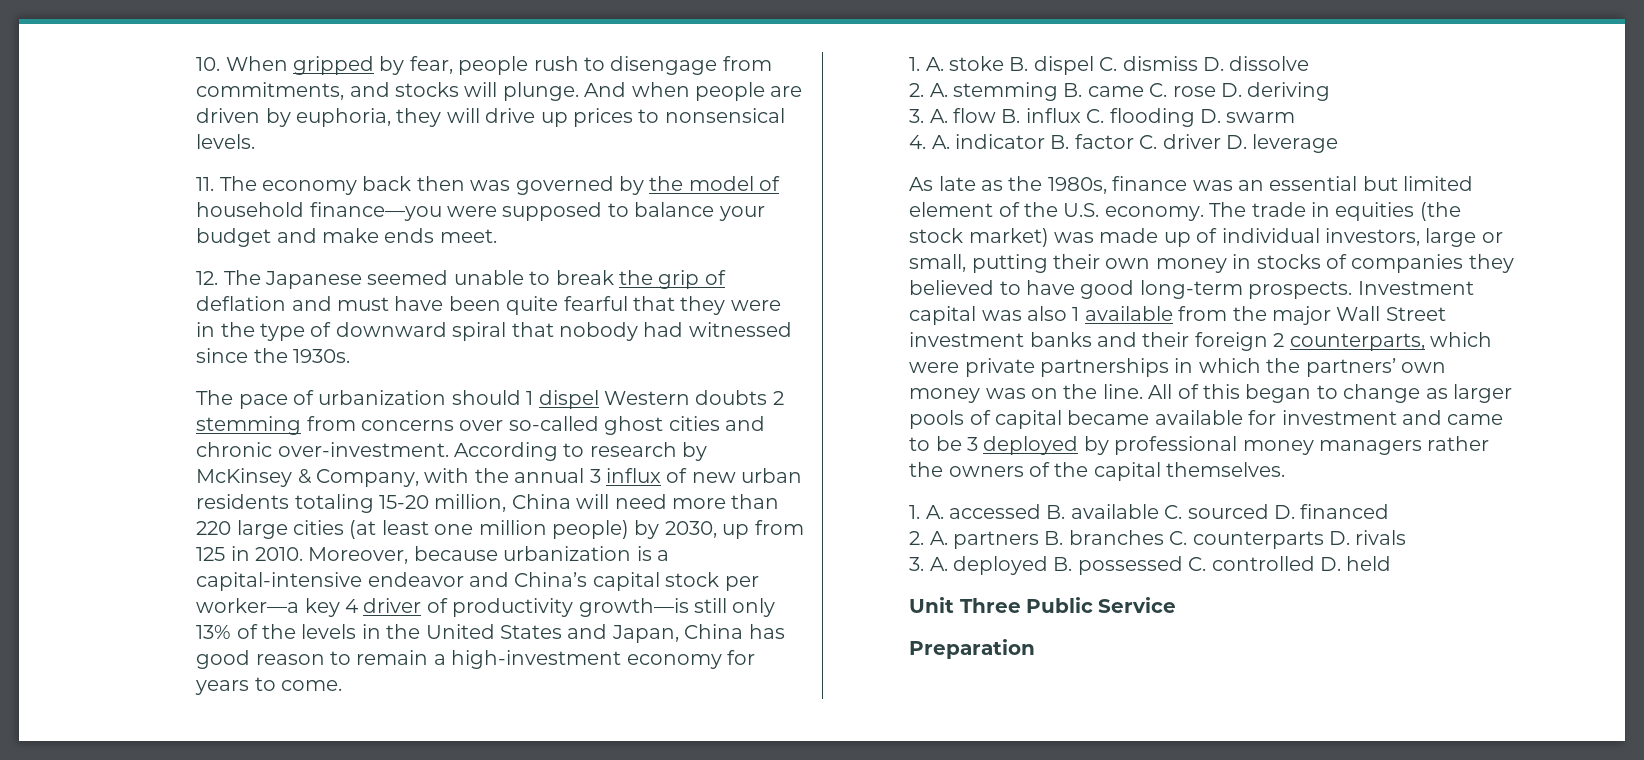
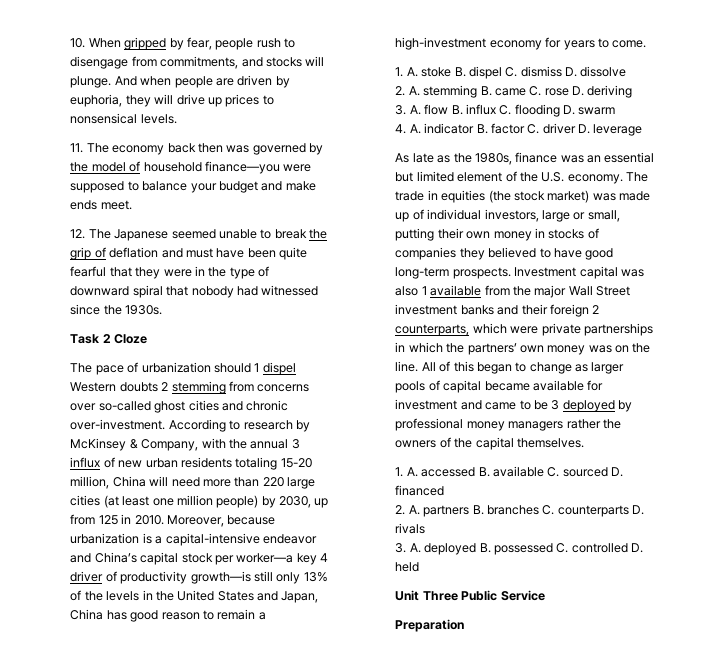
+ Task 2 Cloze

